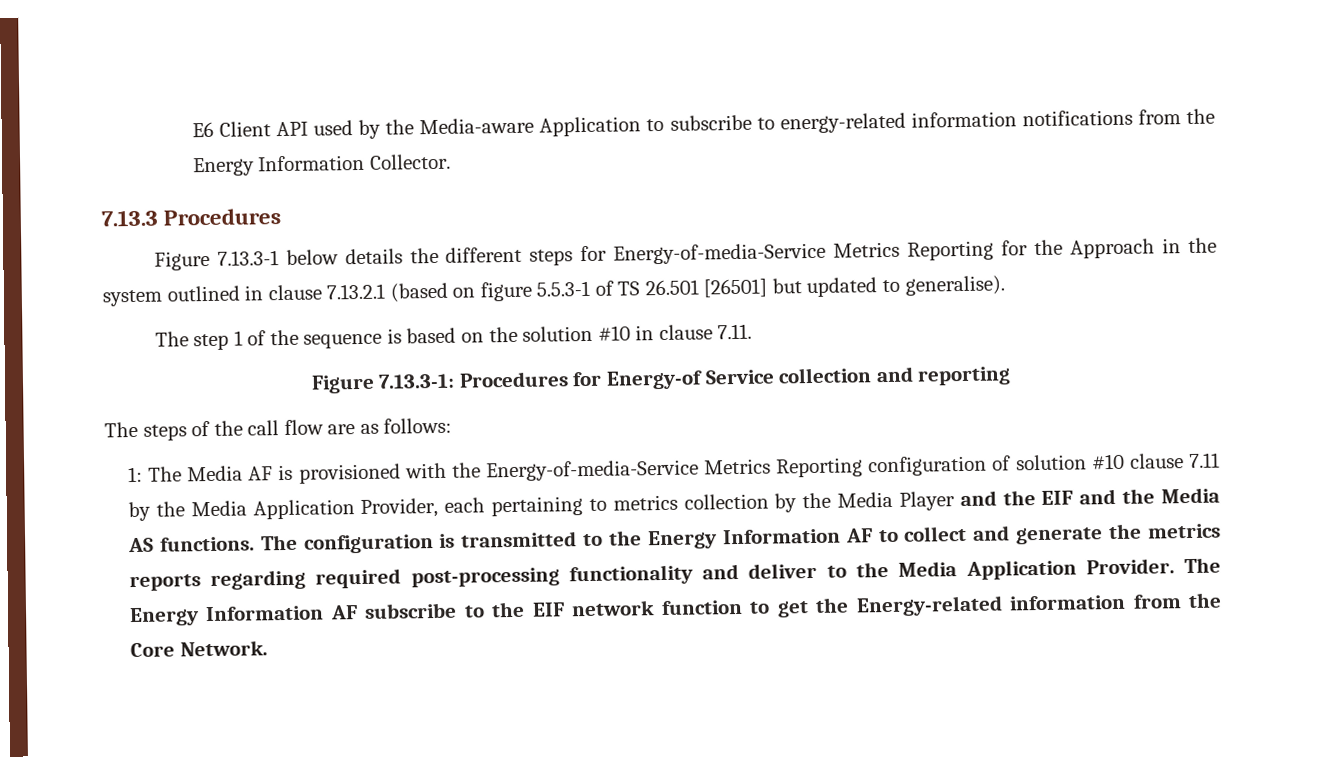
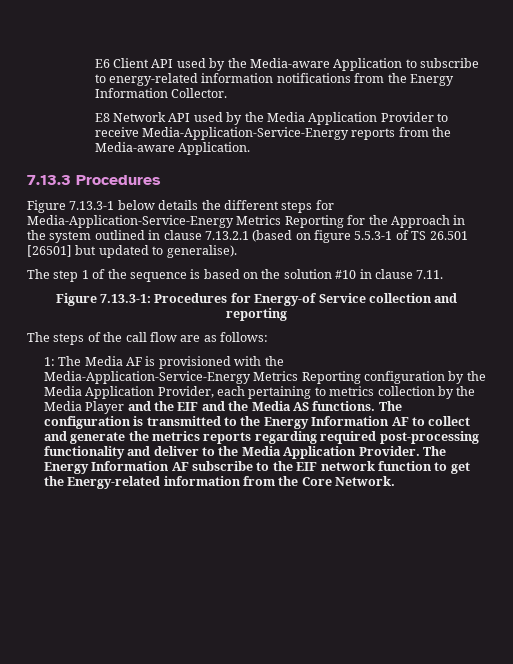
+ E8 Network API used by the Media Application Provider to receive Media-Application-Service-Energy reports from the Media-aware Application.
- Figure 7.13.3-1 below details the different steps for Energy-of-media-Service Metrics Reporting for the Approach in the system outlined in clause 7.13.2.1 (based on figure 5.5.3-1 of TS 26.501 [26501] but updated to generalise).
+ Figure 7.13.3-1 below details the different steps for Media-Application-Service-Energy Metrics Reporting for the Approach in the system outlined in clause 7.13.2.1 (based on figure 5.5.3-1 of TS 26.501 [26501] but updated to generalise).
- 1: The Media AF is provisioned with the Energy-of-media-Service Metrics Reporting configuration of solution #10 clause 7.11 by the Media Application Provider, each pertaining to metrics collection by the Media Player and the EIF and the Media AS functions.
+ 1: The Media AF is provisioned with the Media-Application-Service-Energy Metrics Reporting configuration by the Media Application Provider, each pertaining to metrics collection by the Media Player and the EIF and the Media AS functions.

